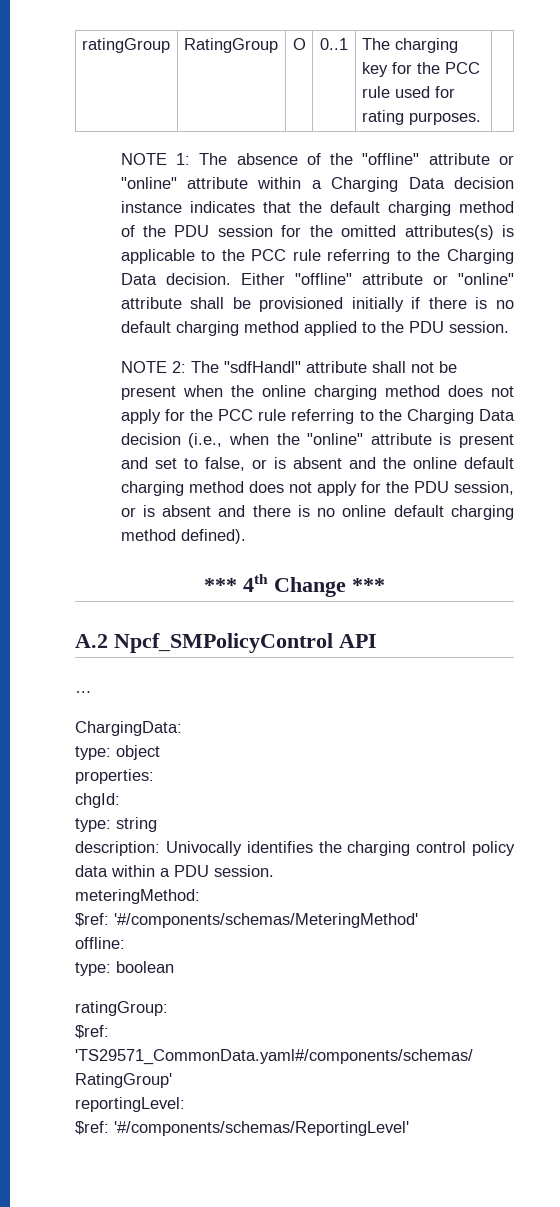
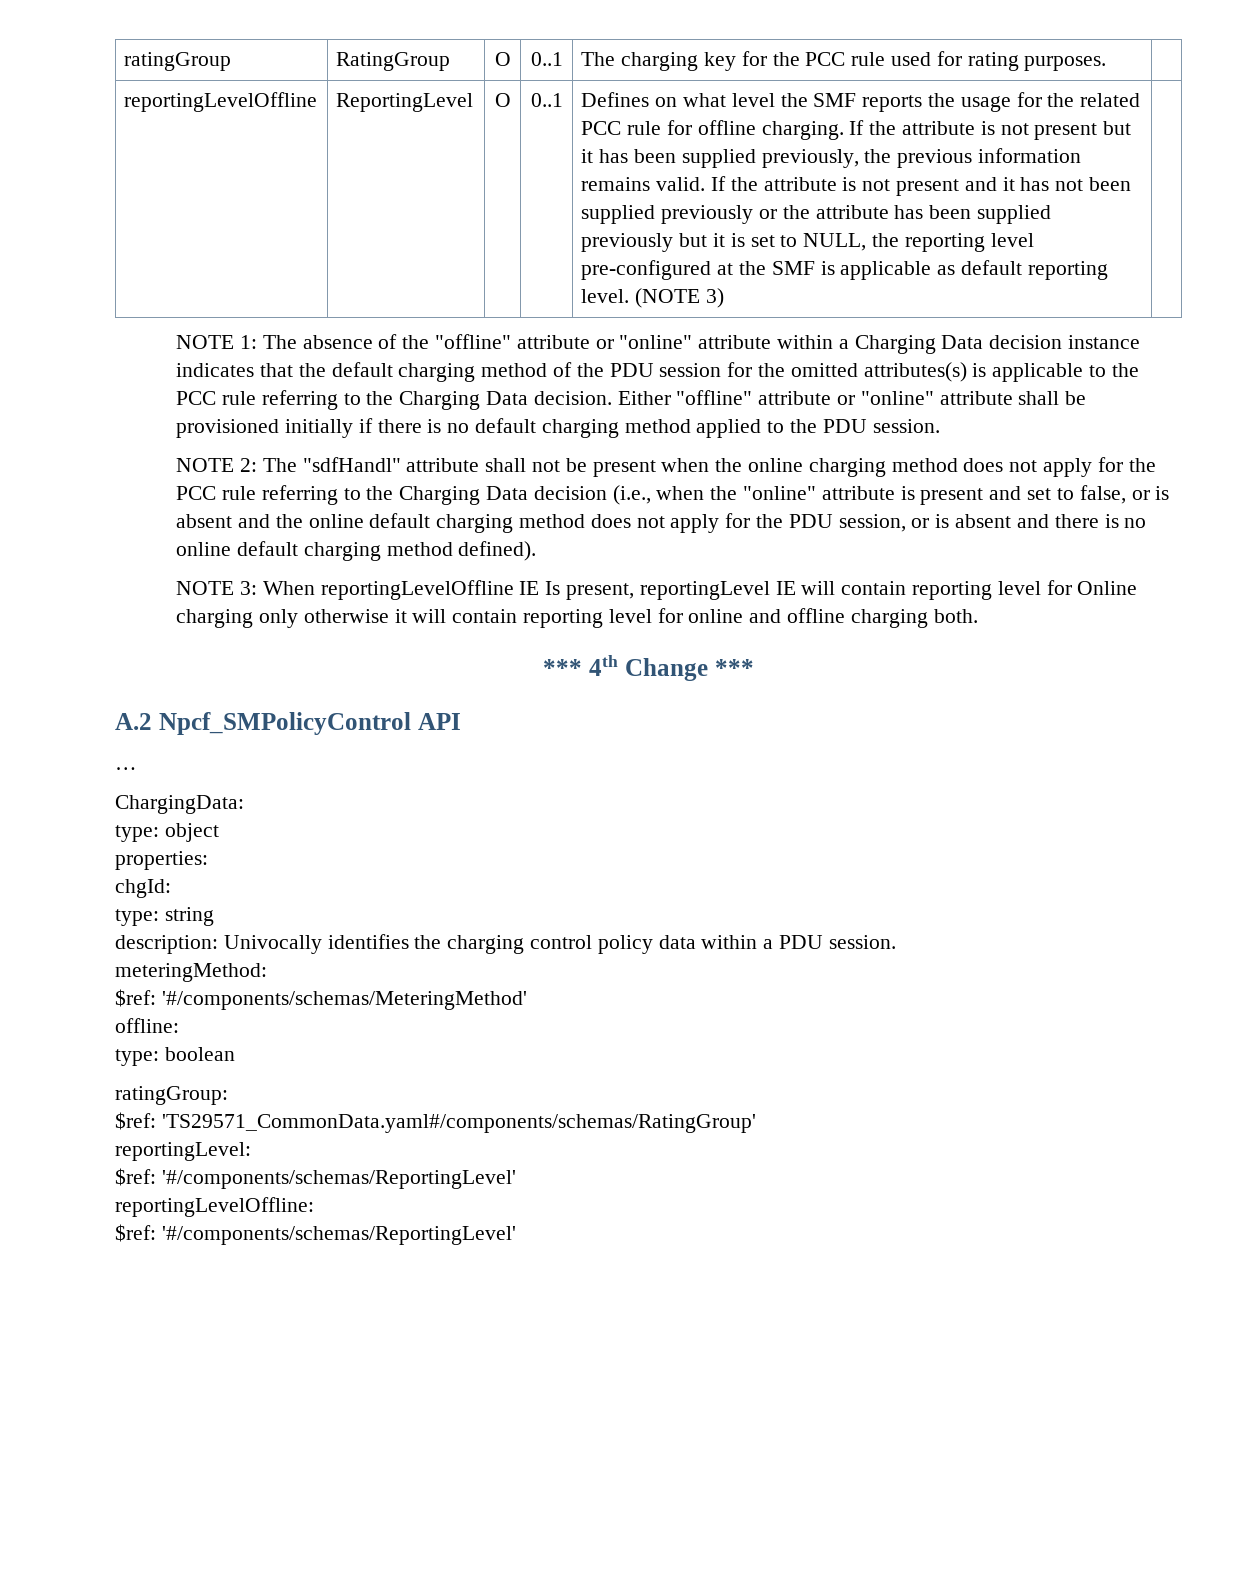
+ reportingLevelOffline | ReportingLevel | O | 0..1 | Defines on what level the SMF reports the usage for the related PCC rule for offline charging. If the attribute is not present but it has been supplied previously, the previous information remains valid. If the attribute is not present and it has not been supplied previously or the attribute has been supplied previously but it is set to NULL, the reporting level pre-configured at the SMF is applicable as default reporting level. (NOTE 3)
+ NOTE 3: When reportingLevelOffline IE Is present, reportingLevel IE will contain reporting level for Online charging only otherwise it will contain reporting level for online and offline charging both.
+ reportingLevelOffline:
+ $ref: '#/components/schemas/ReportingLevel'

